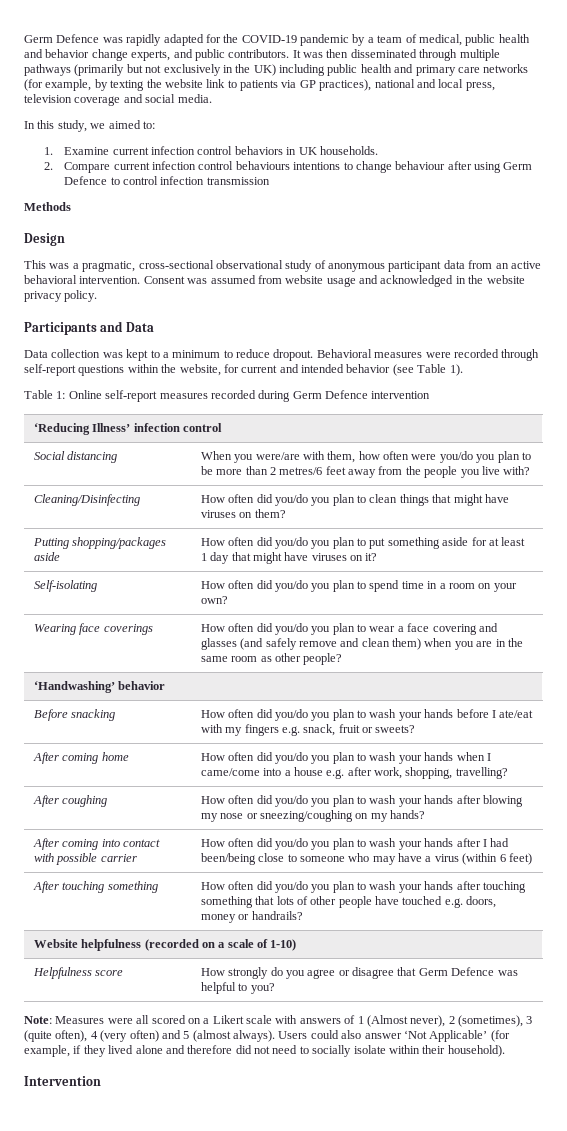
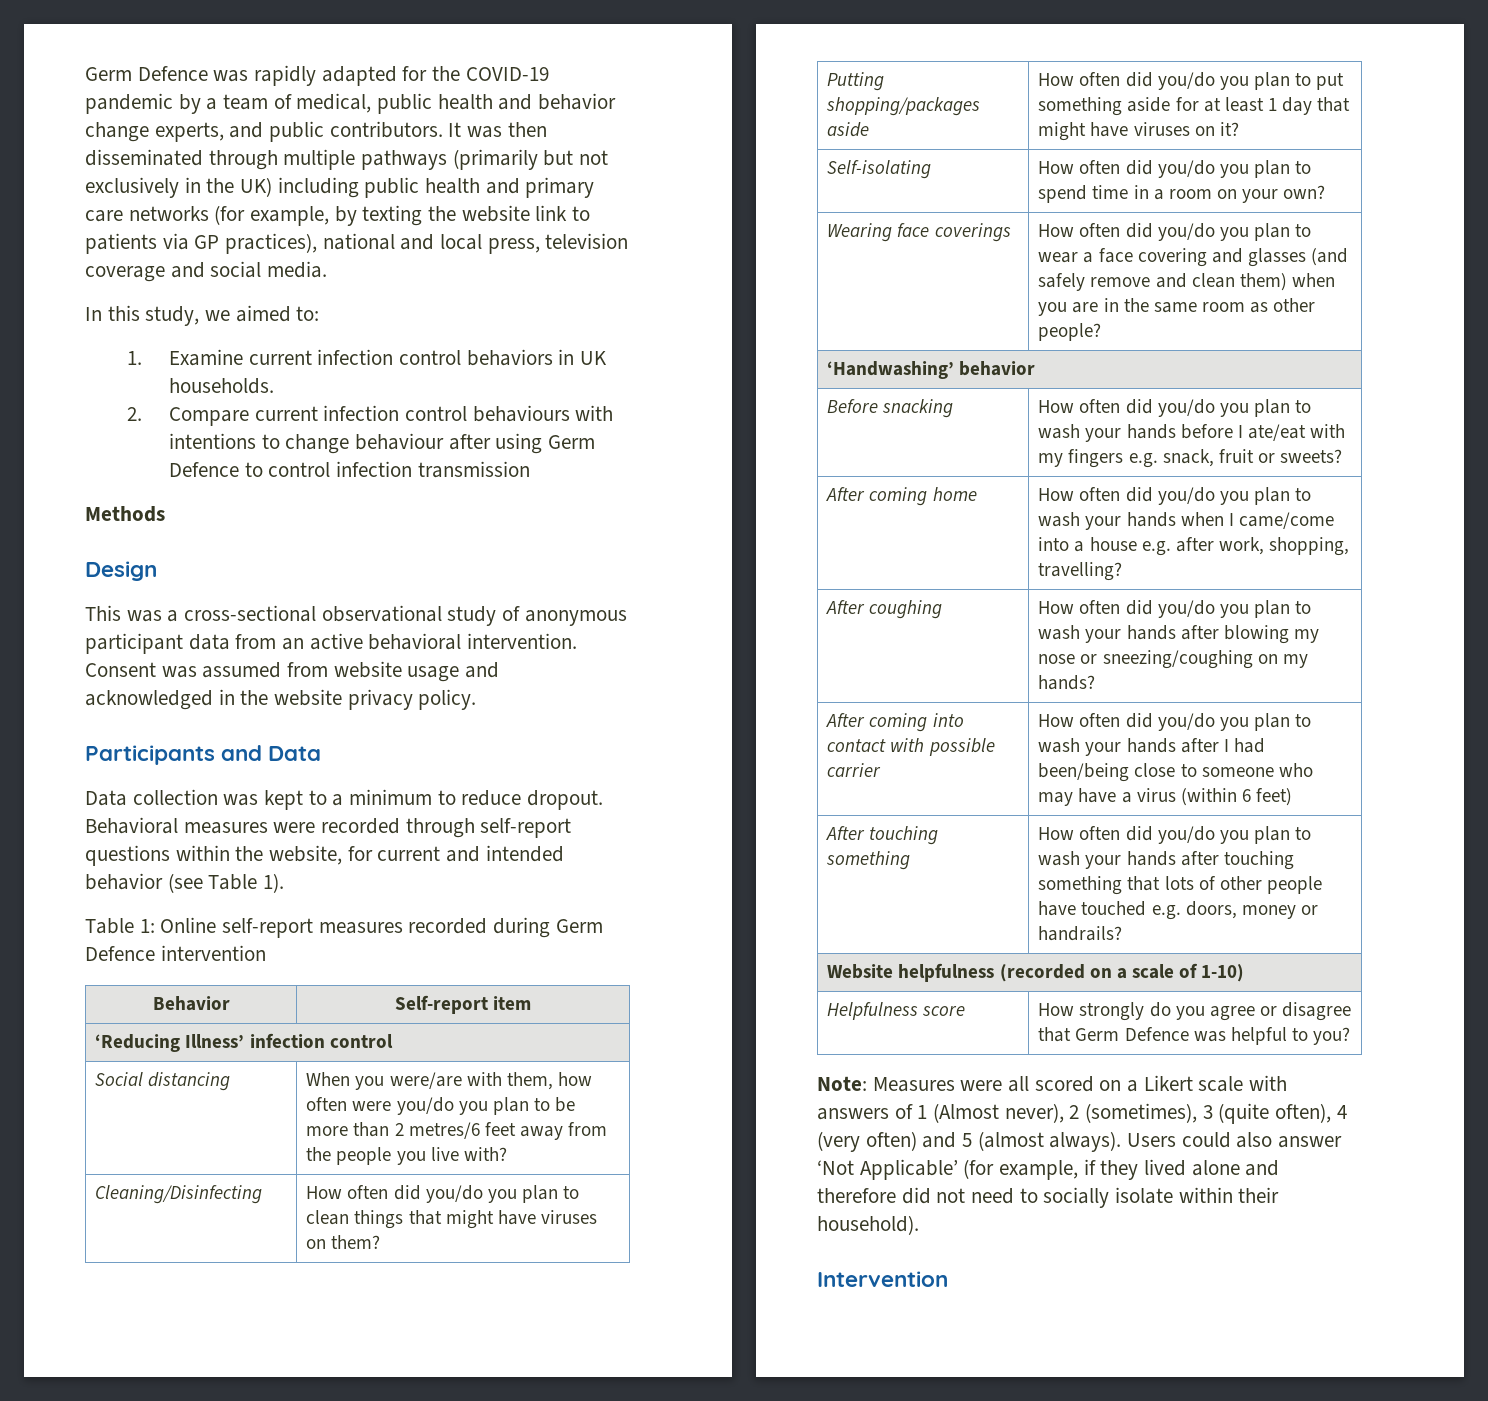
- 2. Compare current infection control behaviours intentions to change behaviour after using Germ Defence to control infection transmission
+ 2. Compare current infection control behaviours with intentions to change behaviour after using Germ Defence to control infection transmission
- This was a pragmatic, cross-sectional observational study of anonymous participant data from an active behavioral intervention.
+ This was a cross-sectional observational study of anonymous participant data from an active behavioral intervention.
+ Behavior | Self-report item

